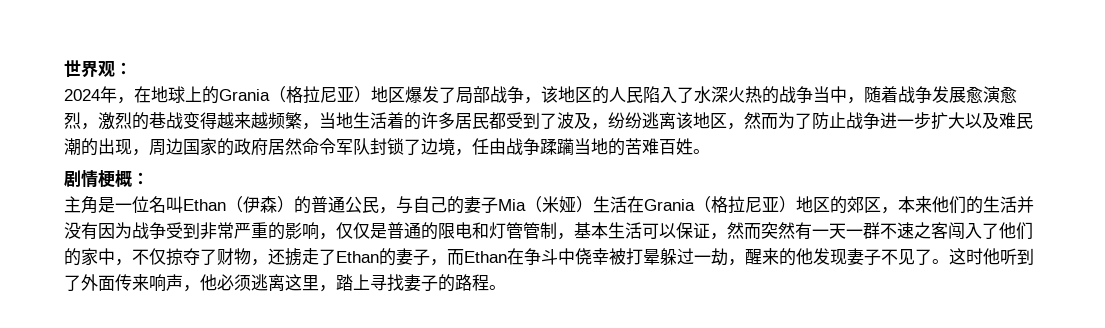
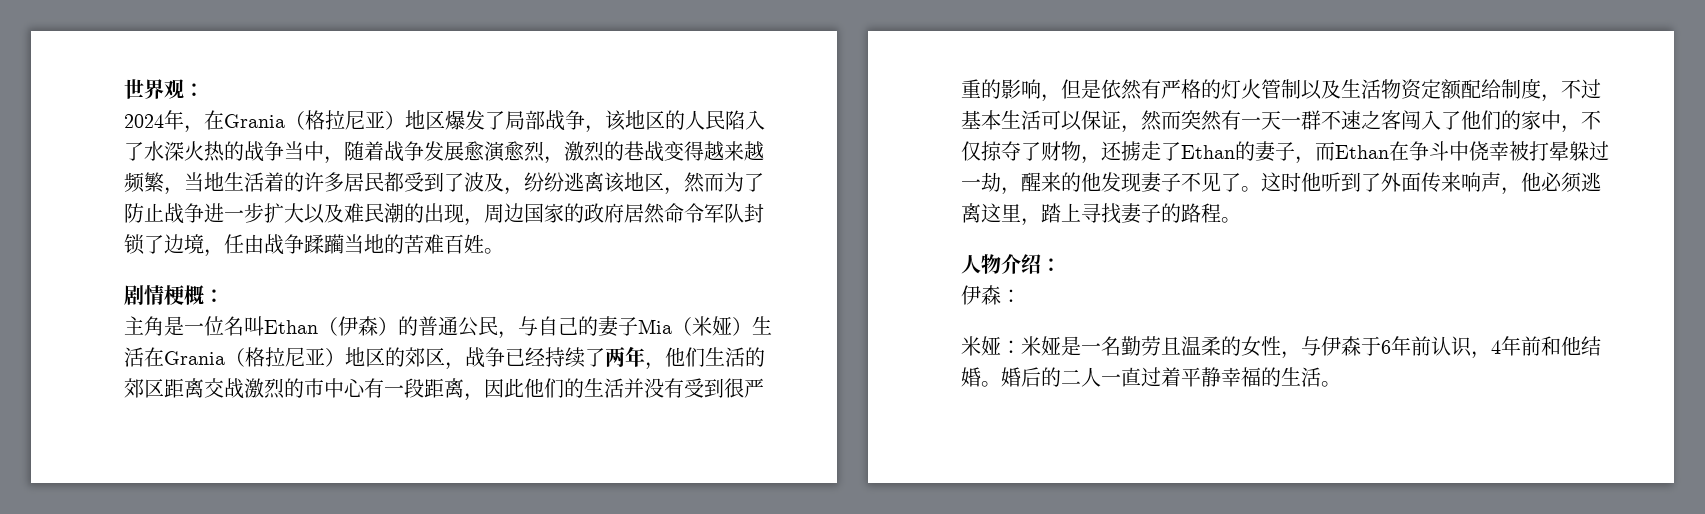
- 2024年，在地球上的Grania（格拉尼亚）地区爆发了局部战争，该地区的人民陷入了水深火热的战争当中，随着战争发展愈演愈烈，激烈的巷战变得越来越频繁，当地生活着的许多居民都受到了波及，纷纷逃离该地区，然而为了防止战争进一步扩大以及难民潮的出现，周边国家的政府居然命令军队封锁了边境，任由战争蹂躏当地的苦难百姓。
+ 2024年，在Grania（格拉尼亚）地区爆发了局部战争，该地区的人民陷入了水深火热的战争当中，随着战争发展愈演愈烈，激烈的巷战变得越来越频繁，当地生活着的许多居民都受到了波及，纷纷逃离该地区，然而为了防止战争进一步扩大以及难民潮的出现，周边国家的政府居然命令军队封锁了边境，任由战争蹂躏当地的苦难百姓。
- 主角是一位名叫Ethan（伊森）的普通公民，与自己的妻子Mia（米娅）生活在Grania（格拉尼亚）地区的郊区，本来他们的生活并没有因为战争受到非常严重的影响，仅仅是普通的限电和灯管管制，基本生活可以保证，然而突然有一天一群不速之客闯入了他们的家中，不仅掠夺了财物，还掳走了Ethan的妻子，而Ethan在争斗中侥幸被打晕躲过一劫，醒来的他发现妻子不见了。
+ 主角是一位名叫Ethan（伊森）的普通公民，与自己的妻子Mia（米娅）生活在Grania（格拉尼亚）地区的郊区，战争已经持续了两年，他们生活的郊区距离交战激烈的市中心有一段距离，因此他们的生活并没有受到很严重的影响，但是依然有严格的灯火管制以及生活物资定额配给制度，不过基本生活可以保证，然而突然有一天一群不速之客闯入了他们的家中，不仅掠夺了财物，还掳走了Ethan的妻子，而Ethan在争斗中侥幸被打晕躲过一劫，醒来的他发现妻子不见了。
+ 人物介绍：
+ 伊森：
+ 米娅：米娅是一名勤劳且温柔的女性，与伊森于6年前认识，4年前和他结婚。婚后的二人一直过着平静幸福的生活。

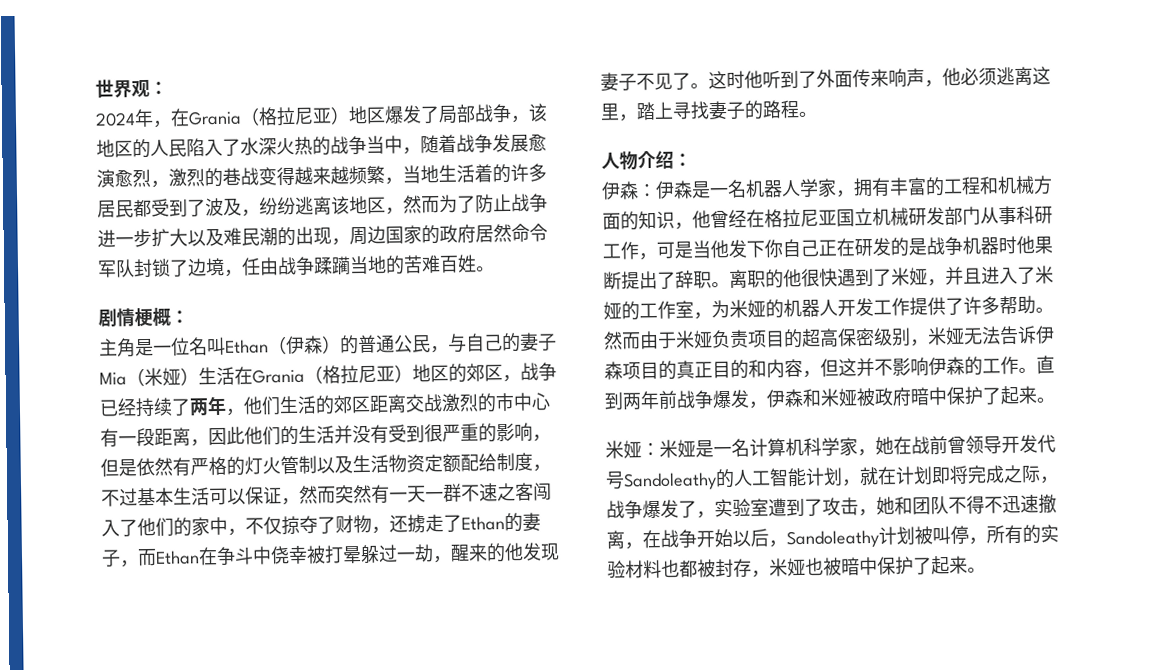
- 伊森：
- 米娅：米娅是一名勤劳且温柔的女性，与伊森于6年前认识，4年前和他结婚。婚后的二人一直过着平静幸福的生活。
+ 伊森：伊森是一名机器人学家，拥有丰富的工程和机械方面的知识，他曾经在格拉尼亚国立机械研发部门从事科研工作，可是当他发下你自己正在研发的是战争机器时他果断提出了辞职。离职的他很快遇到了米娅，并且进入了米娅的工作室，为米娅的机器人开发工作提供了许多帮助。然而由于米娅负责项目的超高保密级别，米娅无法告诉伊森项目的真正目的和内容，但这并不影响伊森的工作。直到两年前战争爆发，伊森和米娅被政府暗中保护了起来。
+ 米娅：米娅是一名计算机科学家，她在战前曾领导开发代号Sandoleathy的人工智能计划，就在计划即将完成之际，战争爆发了，实验室遭到了攻击，她和团队不得不迅速撤离，在战争开始以后，Sandoleathy计划被叫停，所有的实验材料也都被封存，米娅也被暗中保护了起来。

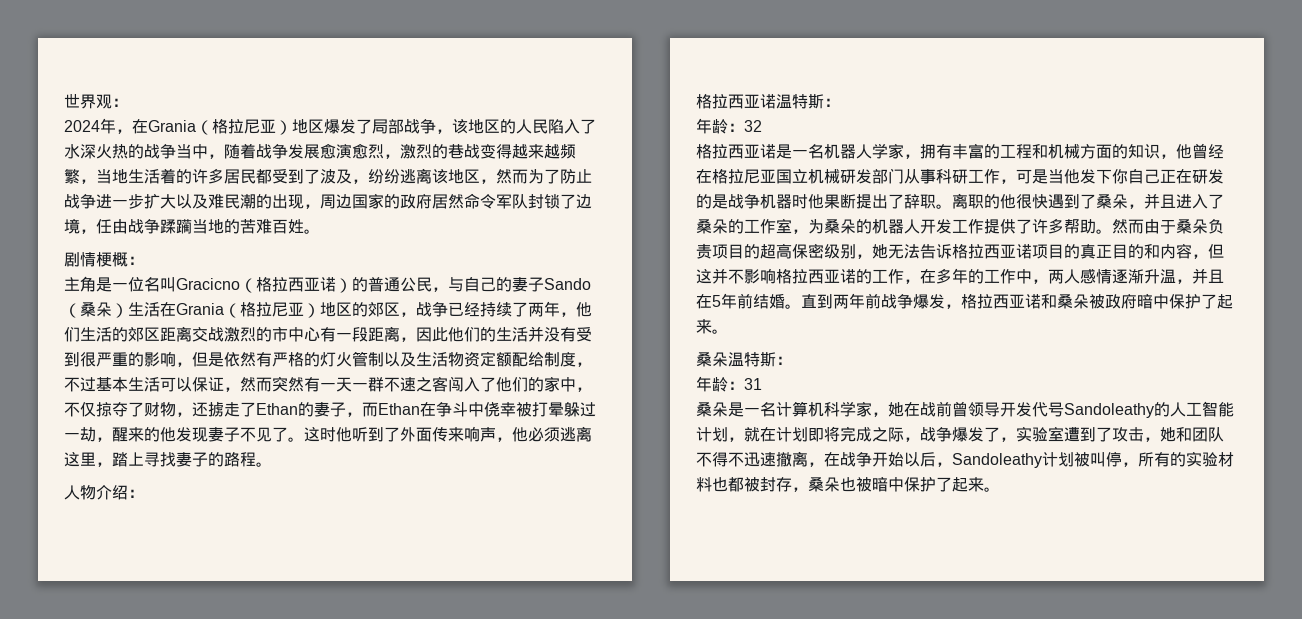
- 主角是一位名叫Ethan（伊森）的普通公民，与自己的妻子Mia（米娅）生活在Grania（格拉尼亚）地区的郊区，战争已经持续了两年，他们生活的郊区距离交战激烈的市中心有一段距离，因此他们的生活并没有受到很严重的影响，但是依然有严格的灯火管制以及生活物资定额配给制度，不过基本生活可以保证，然而突然有一天一群不速之客闯入了他们的家中，不仅掠夺了财物，还掳走了Ethan的妻子，而Ethan在争斗中侥幸被打晕躲过一劫，醒来的他发现妻子不见了。
+ 主角是一位名叫Gracicno（格拉西亚诺）的普通公民，与自己的妻子Sando（桑朵）生活在Grania（格拉尼亚）地区的郊区，战争已经持续了两年，他们生活的郊区距离交战激烈的市中心有一段距离，因此他们的生活并没有受到很严重的影响，但是依然有严格的灯火管制以及生活物资定额配给制度，不过基本生活可以保证，然而突然有一天一群不速之客闯入了他们的家中，不仅掠夺了财物，还掳走了Ethan的妻子，而Ethan在争斗中侥幸被打晕躲过一劫，醒来的他发现妻子不见了。
- 伊森：伊森是一名机器人学家，拥有丰富的工程和机械方面的知识，他曾经在格拉尼亚国立机械研发部门从事科研工作，可是当他发下你自己正在研发的是战争机器时他果断提出了辞职。
+ 格拉西亚诺温特斯：
+ 年龄：32
+ 格拉西亚诺是一名机器人学家，拥有丰富的工程和机械方面的知识，他曾经在格拉尼亚国立机械研发部门从事科研工作，可是当他发下你自己正在研发的是战争机器时他果断提出了辞职。
- 离职的他很快遇到了米娅，并且进入了米娅的工作室，为米娅的机器人开发工作提供了许多帮助。
+ 离职的他很快遇到了桑朵，并且进入了桑朵的工作室，为桑朵的机器人开发工作提供了许多帮助。
- 然而由于米娅负责项目的超高保密级别，米娅无法告诉伊森项目的真正目的和内容，但这并不影响伊森的工作。
+ 然而由于桑朵负责项目的超高保密级别，她无法告诉格拉西亚诺项目的真正目的和内容，但这并不影响格拉西亚诺的工作，在多年的工作中，两人感情逐渐升温，并且在5年前结婚。
- 直到两年前战争爆发，伊森和米娅被政府暗中保护了起来。
+ 直到两年前战争爆发，格拉西亚诺和桑朵被政府暗中保护了起来。
- 米娅：米娅是一名计算机科学家，她在战前曾领导开发代号Sandoleathy的人工智能计划，就在计划即将完成之际，战争爆发了，实验室遭到了攻击，她和团队不得不迅速撤离，在战争开始以后，Sandoleathy计划被叫停，所有的实验材料也都被封存，米娅也被暗中保护了起来。
+ 桑朵温特斯：
+ 年龄：31
+ 桑朵是一名计算机科学家，她在战前曾领导开发代号Sandoleathy的人工智能计划，就在计划即将完成之际，战争爆发了，实验室遭到了攻击，她和团队不得不迅速撤离，在战争开始以后，Sandoleathy计划被叫停，所有的实验材料也都被封存，桑朵也被暗中保护了起来。

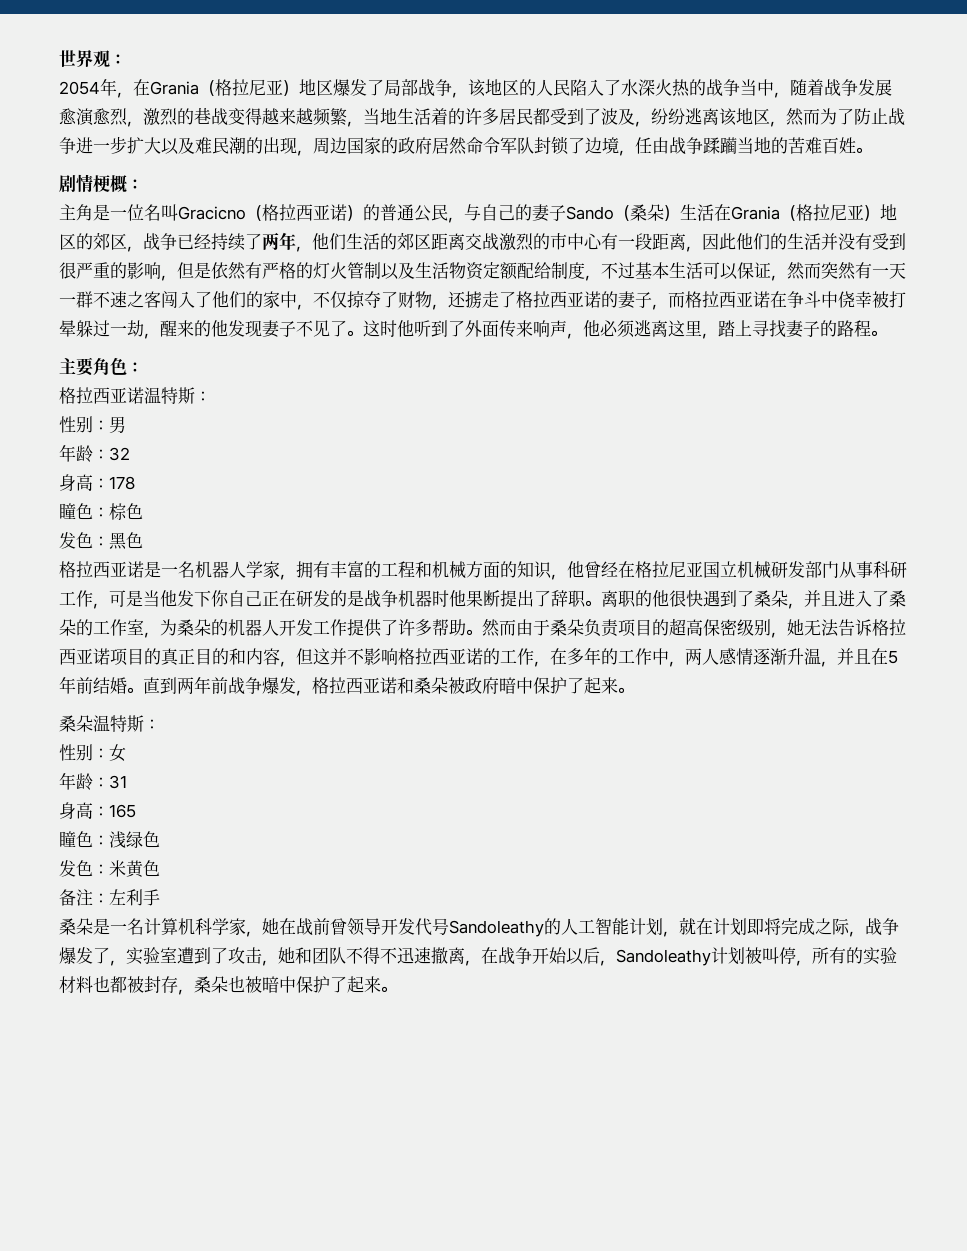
- 2024年，在Grania（格拉尼亚）地区爆发了局部战争，该地区的人民陷入了水深火热的战争当中，随着战争发展愈演愈烈，激烈的巷战变得越来越频繁，当地生活着的许多居民都受到了波及，纷纷逃离该地区，然而为了防止战争进一步扩大以及难民潮的出现，周边国家的政府居然命令军队封锁了边境，任由战争蹂躏当地的苦难百姓。
+ 2054年，在Grania（格拉尼亚）地区爆发了局部战争，该地区的人民陷入了水深火热的战争当中，随着战争发展愈演愈烈，激烈的巷战变得越来越频繁，当地生活着的许多居民都受到了波及，纷纷逃离该地区，然而为了防止战争进一步扩大以及难民潮的出现，周边国家的政府居然命令军队封锁了边境，任由战争蹂躏当地的苦难百姓。
- 主角是一位名叫Gracicno（格拉西亚诺）的普通公民，与自己的妻子Sando（桑朵）生活在Grania（格拉尼亚）地区的郊区，战争已经持续了两年，他们生活的郊区距离交战激烈的市中心有一段距离，因此他们的生活并没有受到很严重的影响，但是依然有严格的灯火管制以及生活物资定额配给制度，不过基本生活可以保证，然而突然有一天一群不速之客闯入了他们的家中，不仅掠夺了财物，还掳走了Ethan的妻子，而Ethan在争斗中侥幸被打晕躲过一劫，醒来的他发现妻子不见了。
+ 主角是一位名叫Gracicno（格拉西亚诺）的普通公民，与自己的妻子Sando（桑朵）生活在Grania（格拉尼亚）地区的郊区，战争已经持续了两年，他们生活的郊区距离交战激烈的市中心有一段距离，因此他们的生活并没有受到很严重的影响，但是依然有严格的灯火管制以及生活物资定额配给制度，不过基本生活可以保证，然而突然有一天一群不速之客闯入了他们的家中，不仅掠夺了财物，还掳走了格拉西亚诺的妻子，而格拉西亚诺在争斗中侥幸被打晕躲过一劫，醒来的他发现妻子不见了。
- 人物介绍：
+ 主要角色：
+ 性别：男
+ 身高：178
+ 瞳色：棕色
+ 发色：黑色
+ 性别：女
+ 身高：165
+ 瞳色：浅绿色
+ 发色：米黄色
+ 备注：左利手

